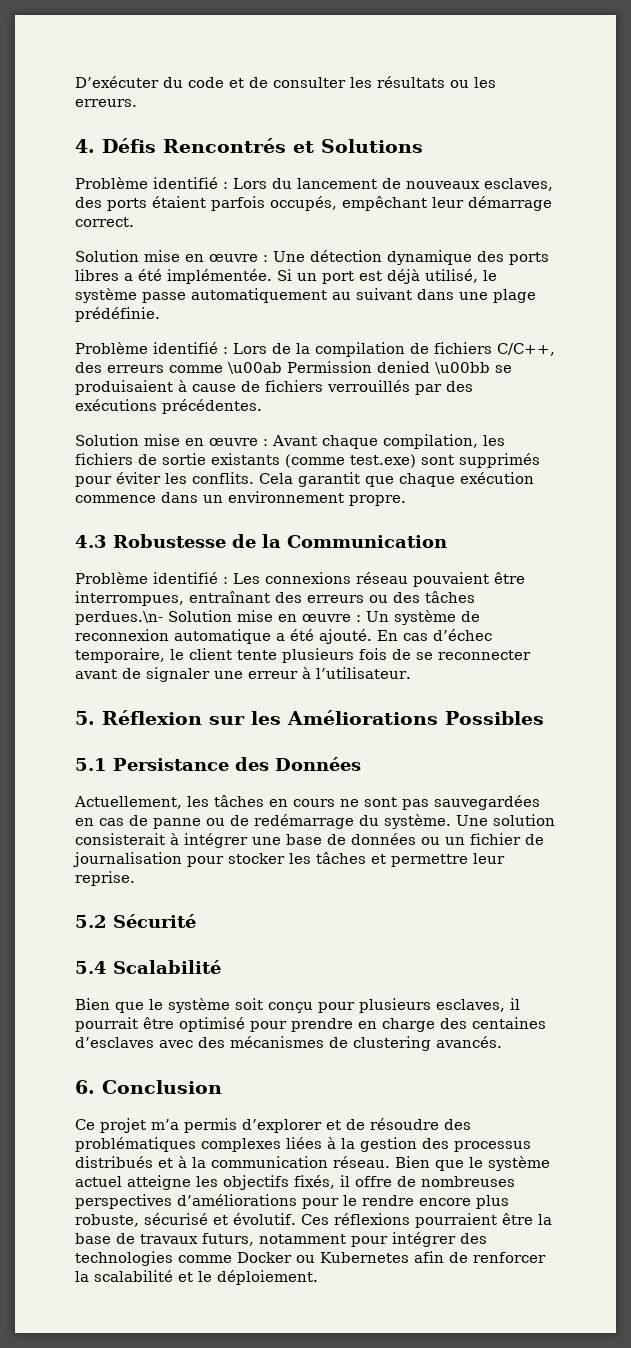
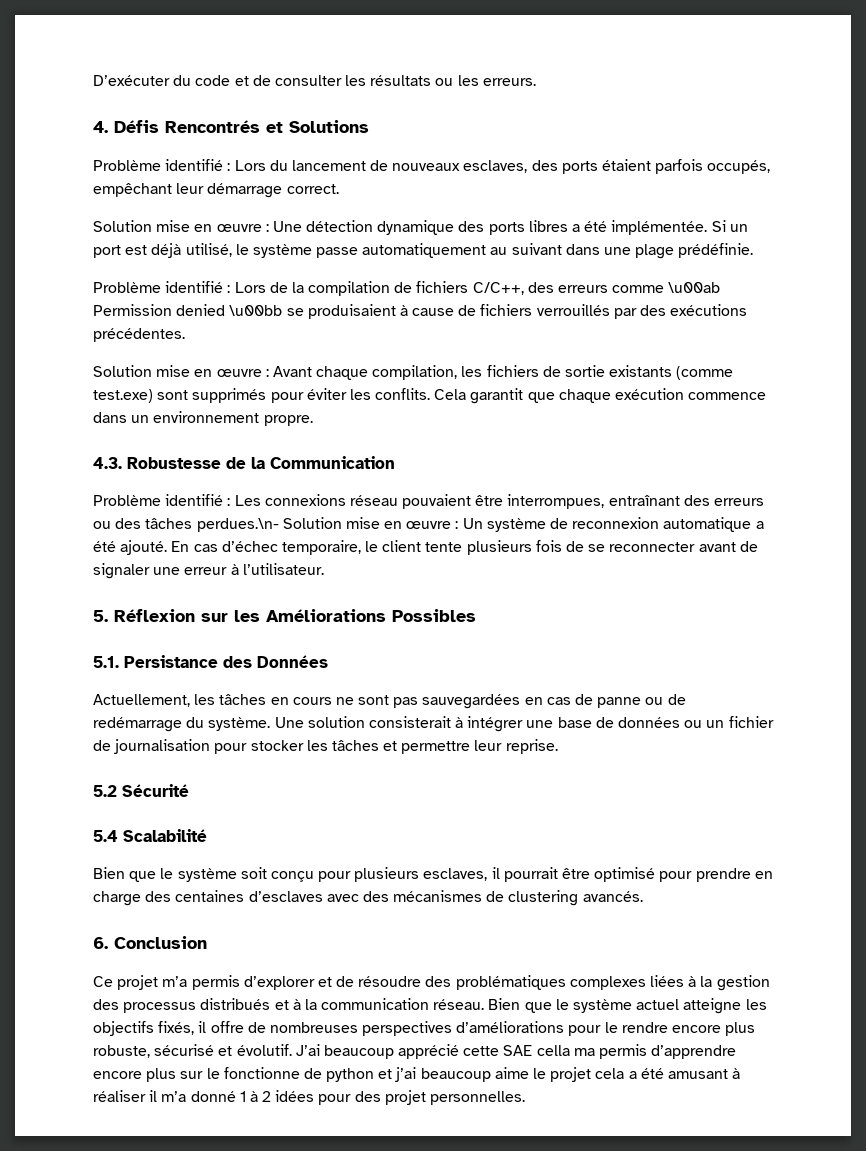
- 4.3 Robustesse de la Communication
+ 4.3. Robustesse de la Communication
- 5.1 Persistance des Données
+ 5.1. Persistance des Données
- Ces réflexions pourraient être la base de travaux futurs, notamment pour intégrer des technologies comme Docker ou Kubernetes afin de renforcer la scalabilité et le déploiement.
+ J’ai beaucoup apprécié cette SAE cella ma permis d’apprendre encore plus sur le fonctionne de python et j’ai beaucoup aime le projet cela a été amusant à réaliser il m’a donné 1 à 2 idées pour des projet personnelles.

